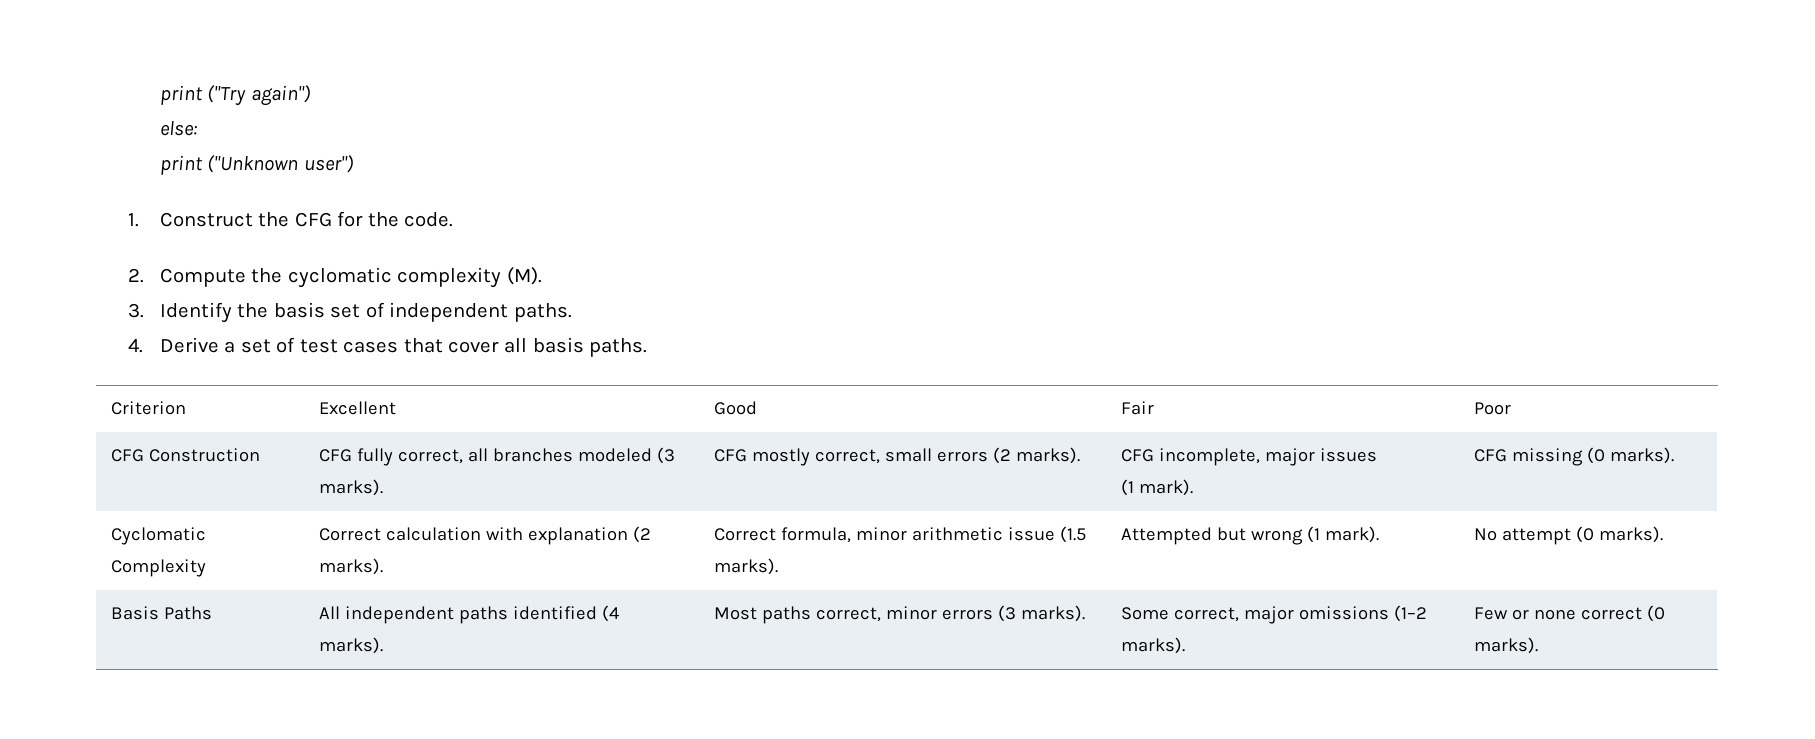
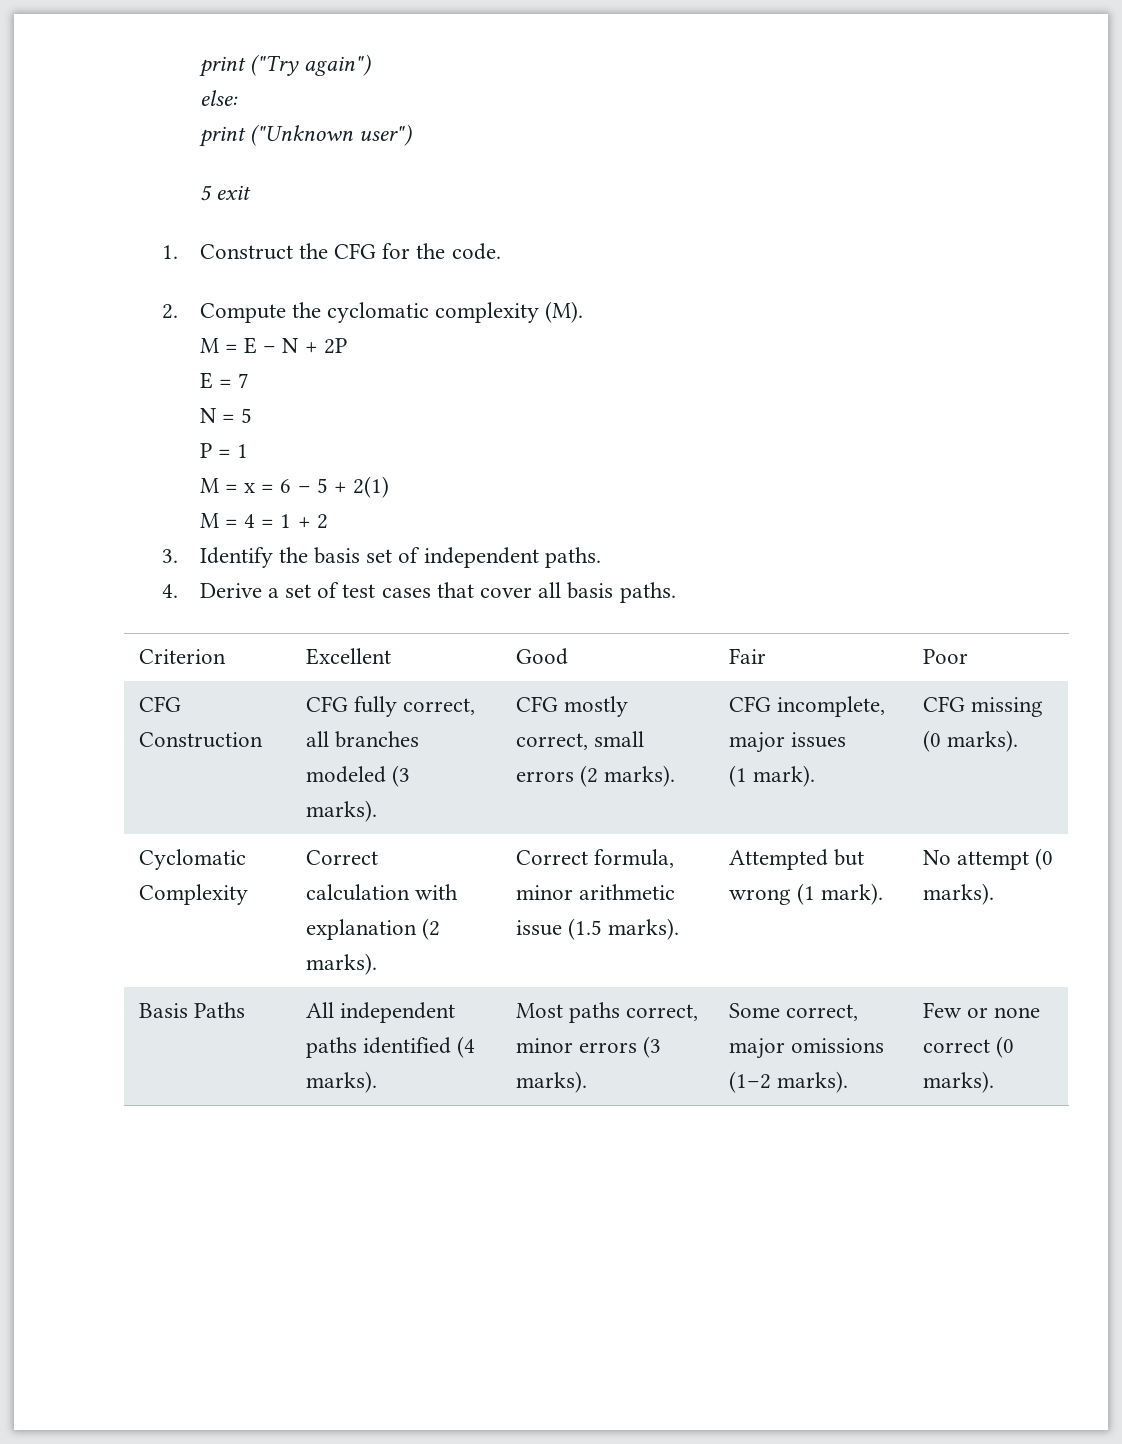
+ 5 exit
+ M = E – N + 2P
+ E = 7
+ N = 5
+ P = 1
+ M = x = 6 – 5 + 2(1)
+ M = 4 = 1 + 2

